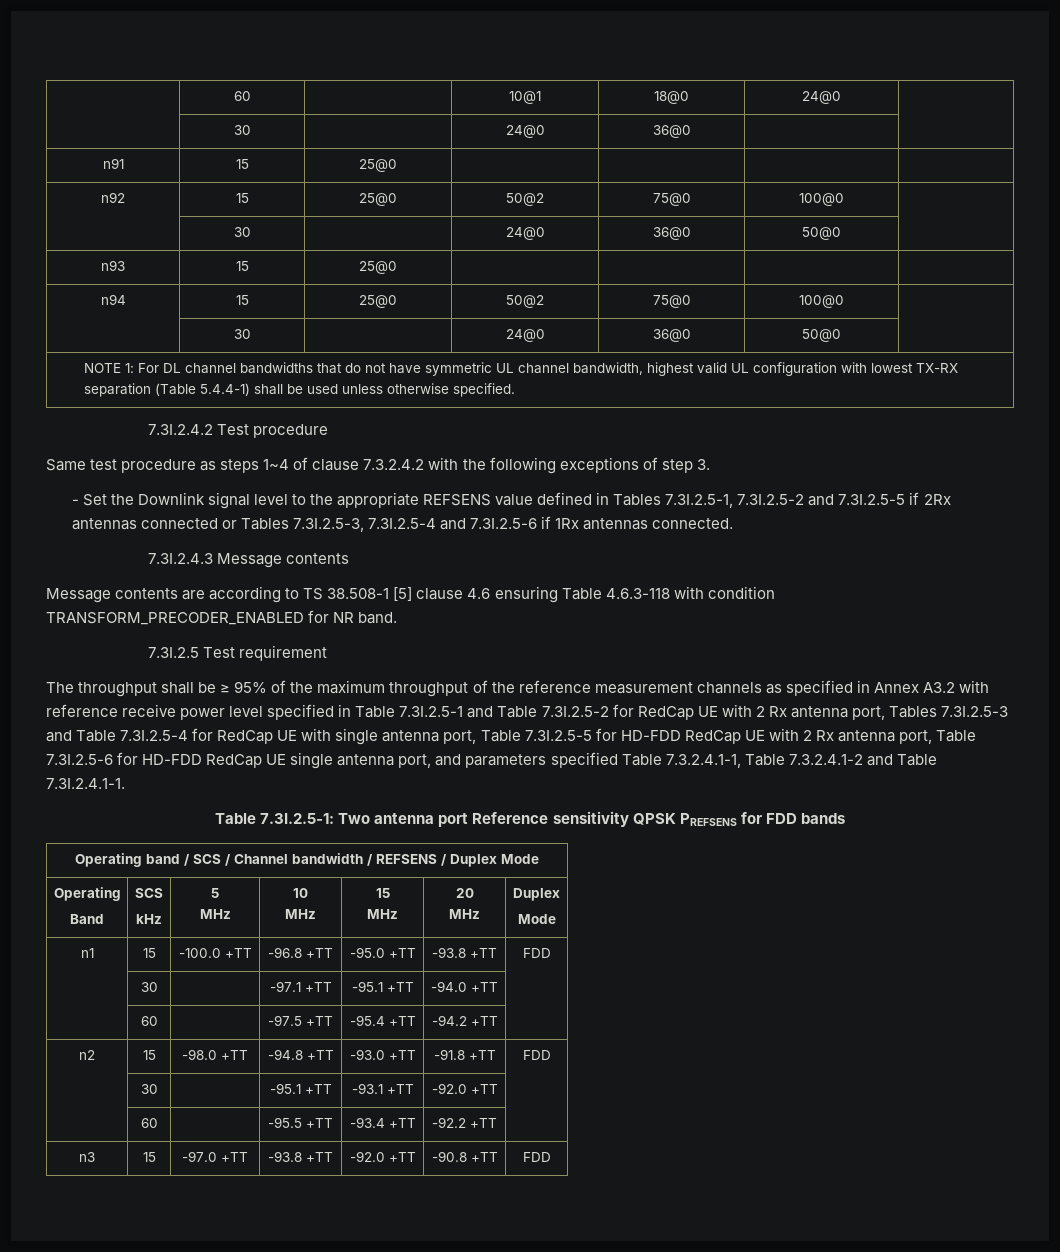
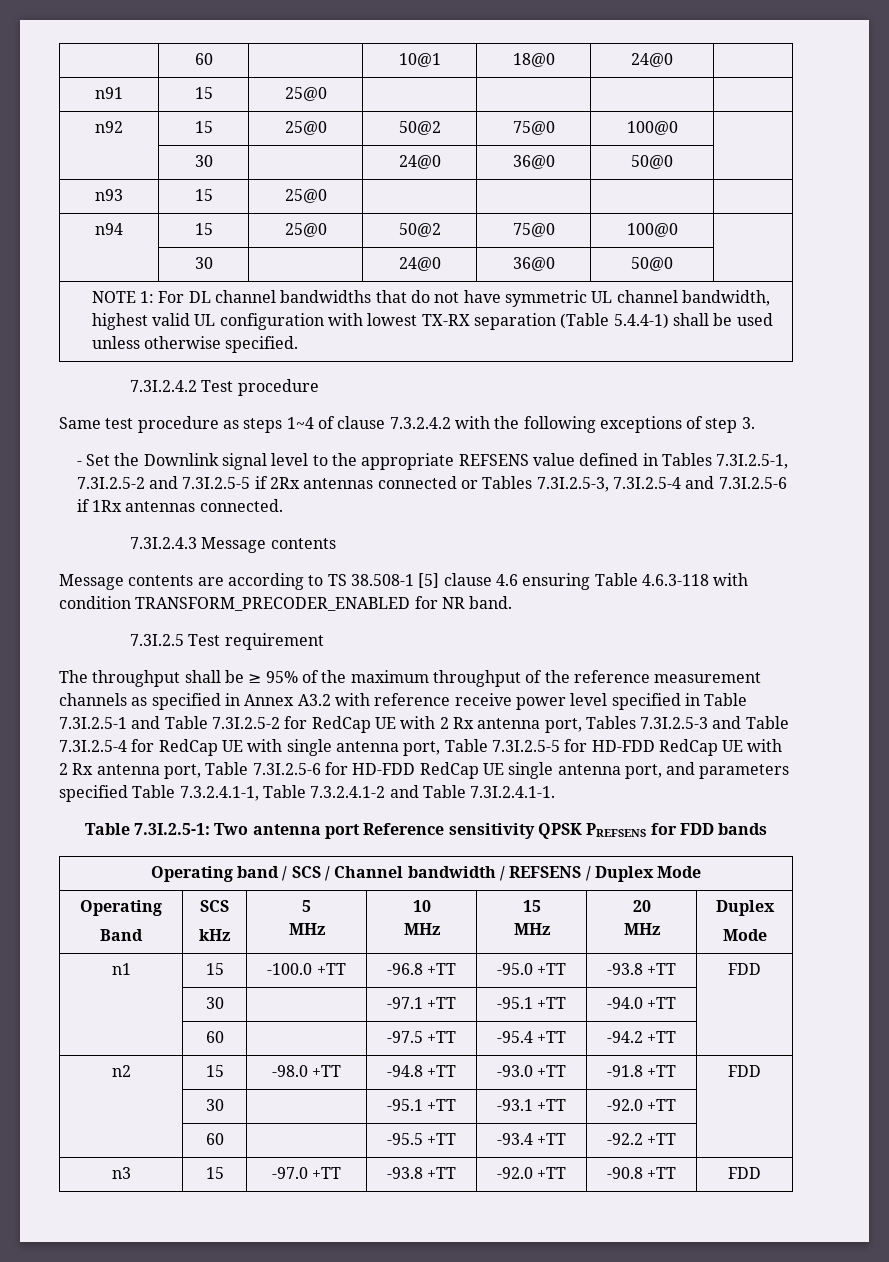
- | 30 | | 24@0 | 36@0 | |

